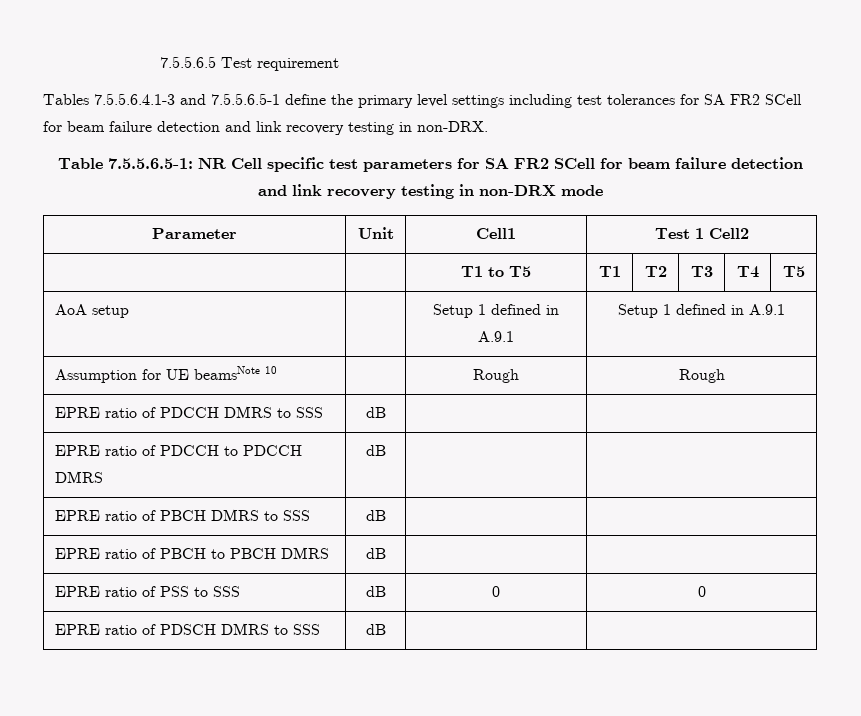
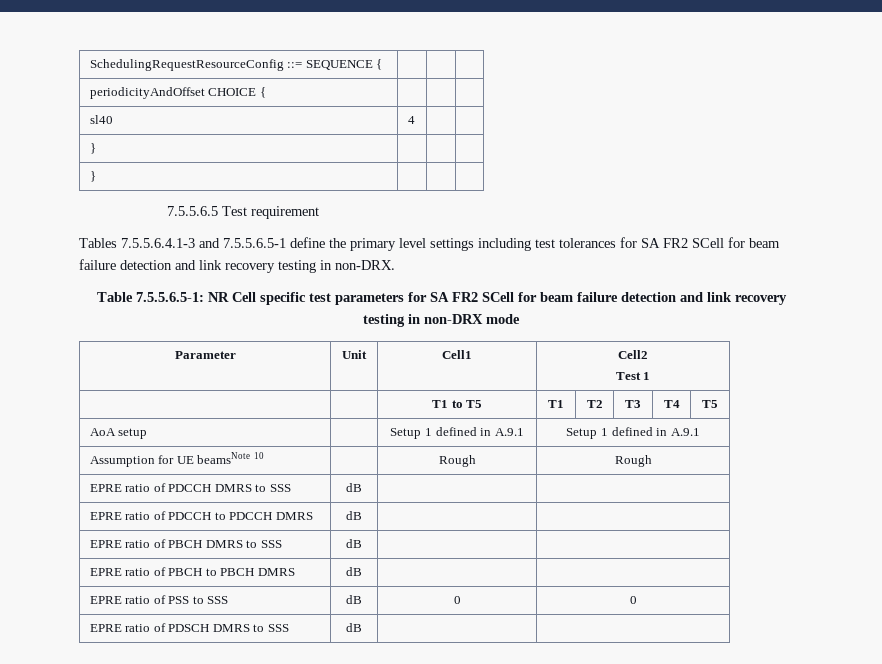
+ SchedulingRequestResourceConfig ::= SEQUENCE { | | |
+ periodicityAndOffset CHOICE { | | |
+ sl40 | 4 | |
+ } | | |
+ } | | |
- Parameter | Unit | Cell1 | Test 1 Cell2
+ Parameter | Unit | Cell1 | Cell2
+ Test 1

